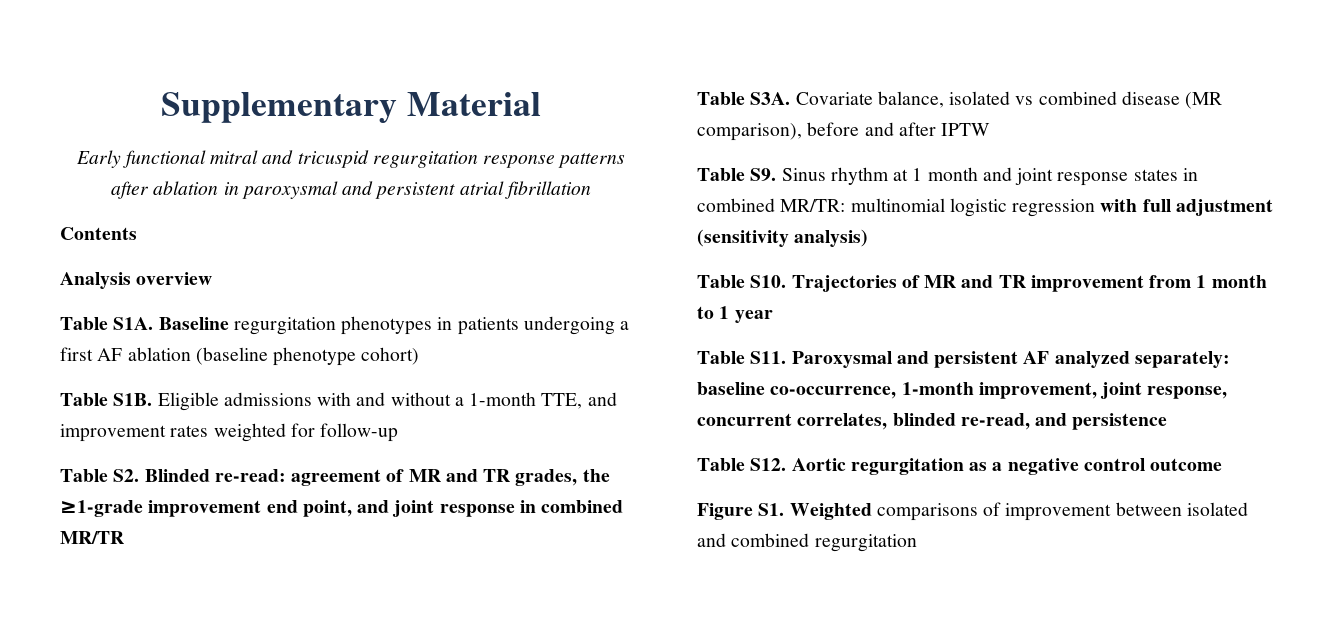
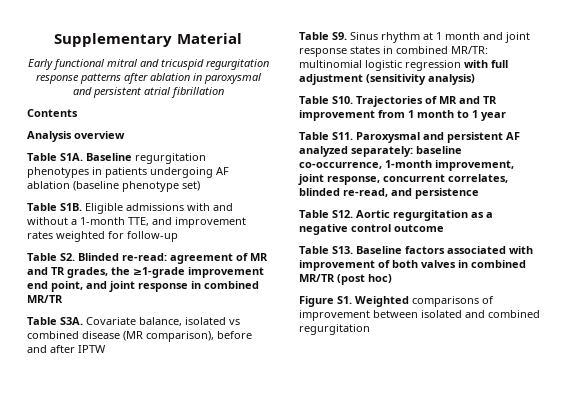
- Table S1A. Baseline regurgitation phenotypes in patients undergoing a first AF ablation (baseline phenotype cohort)
+ Table S1A. Baseline regurgitation phenotypes in patients undergoing AF ablation (baseline phenotype set)
+ Table S13. Baseline factors associated with improvement of both valves in combined MR/TR (post hoc)

